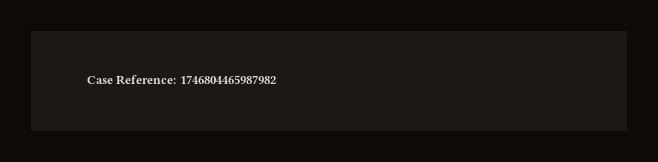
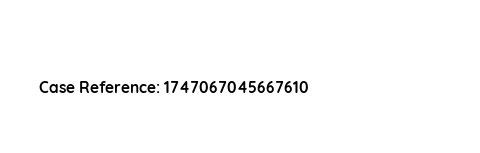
- Case Reference: 1746804465987982
+ Case Reference: 1747067045667610

